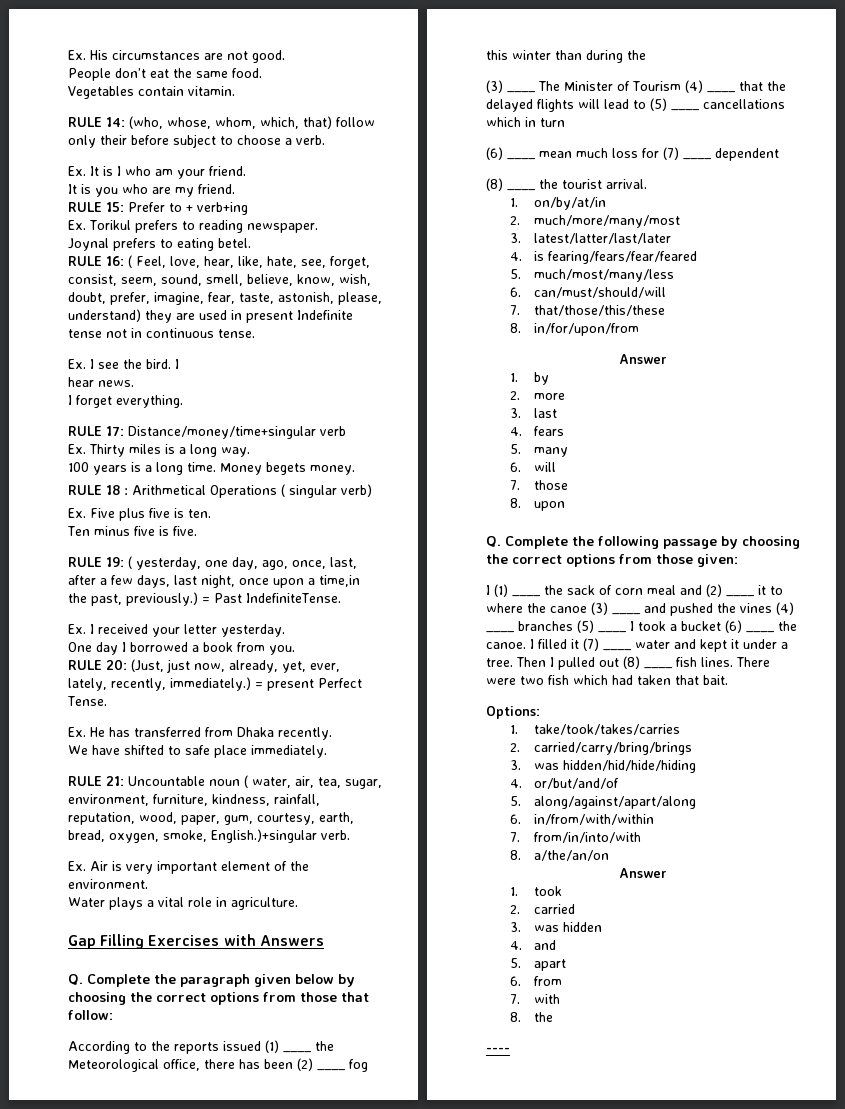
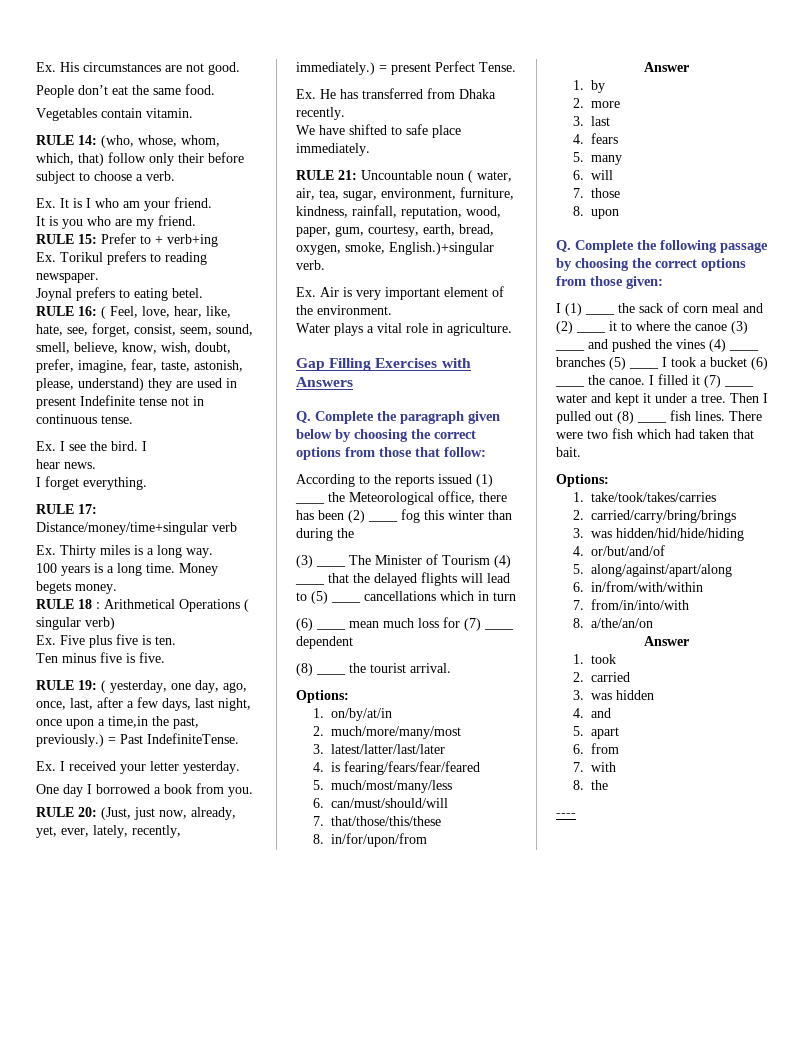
  (8) ____ the tourist arrival.
+ Options:

